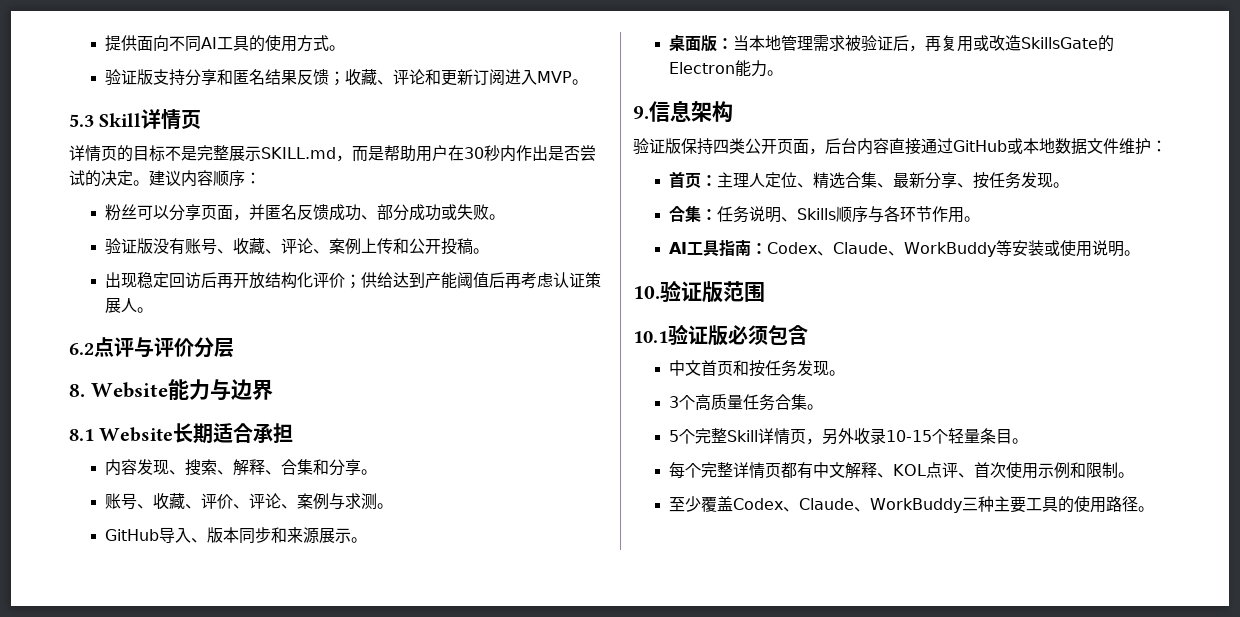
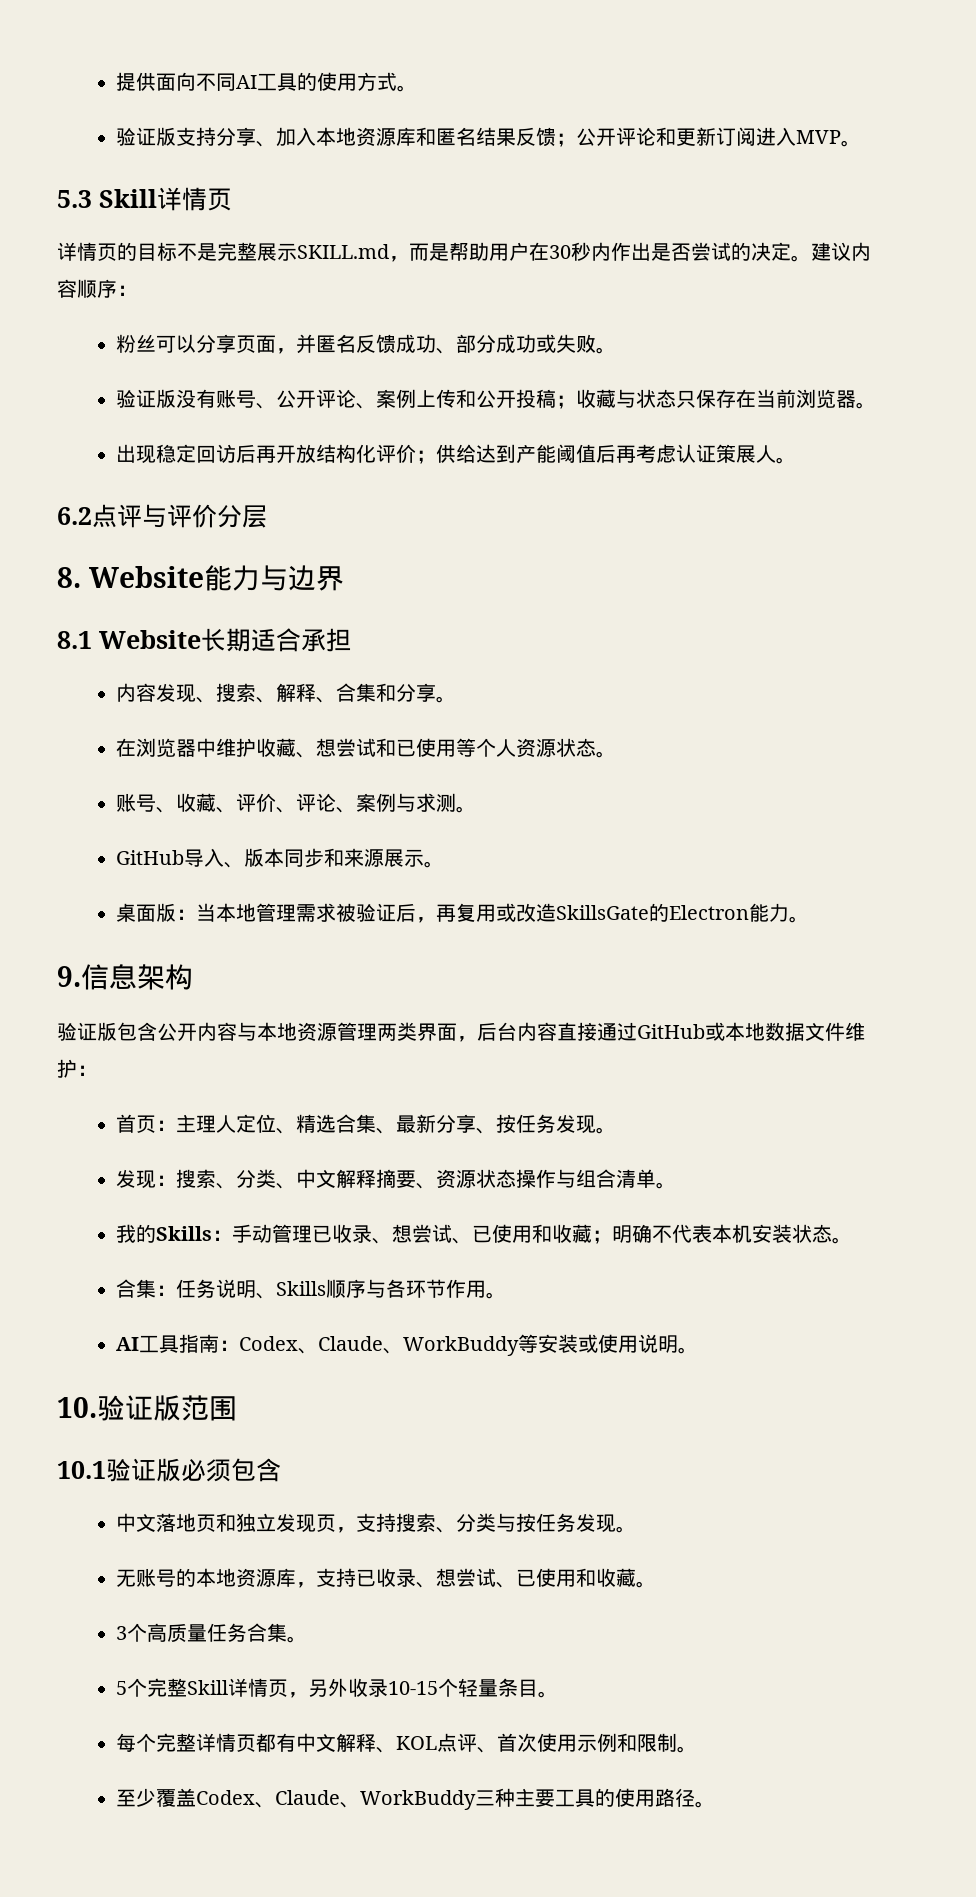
- 验证版支持分享和匿名结果反馈；收藏、评论和更新订阅进入MVP。
+ 验证版支持分享、加入本地资源库和匿名结果反馈；公开评论和更新订阅进入MVP。
- 验证版没有账号、收藏、评论、案例上传和公开投稿。
+ 验证版没有账号、公开评论、案例上传和公开投稿；收藏与状态只保存在当前浏览器。
+ 在浏览器中维护收藏、想尝试和已使用等个人资源状态。
- 验证版保持四类公开页面，后台内容直接通过GitHub或本地数据文件维护：
+ 验证版包含公开内容与本地资源管理两类界面，后台内容直接通过GitHub或本地数据文件维护：
+ 发现：搜索、分类、中文解释摘要、资源状态操作与组合清单。
+ 我的Skills：手动管理已收录、想尝试、已使用和收藏；明确不代表本机安装状态。
- 中文首页和按任务发现。
+ 中文落地页和独立发现页，支持搜索、分类与按任务发现。
+ 无账号的本地资源库，支持已收录、想尝试、已使用和收藏。

